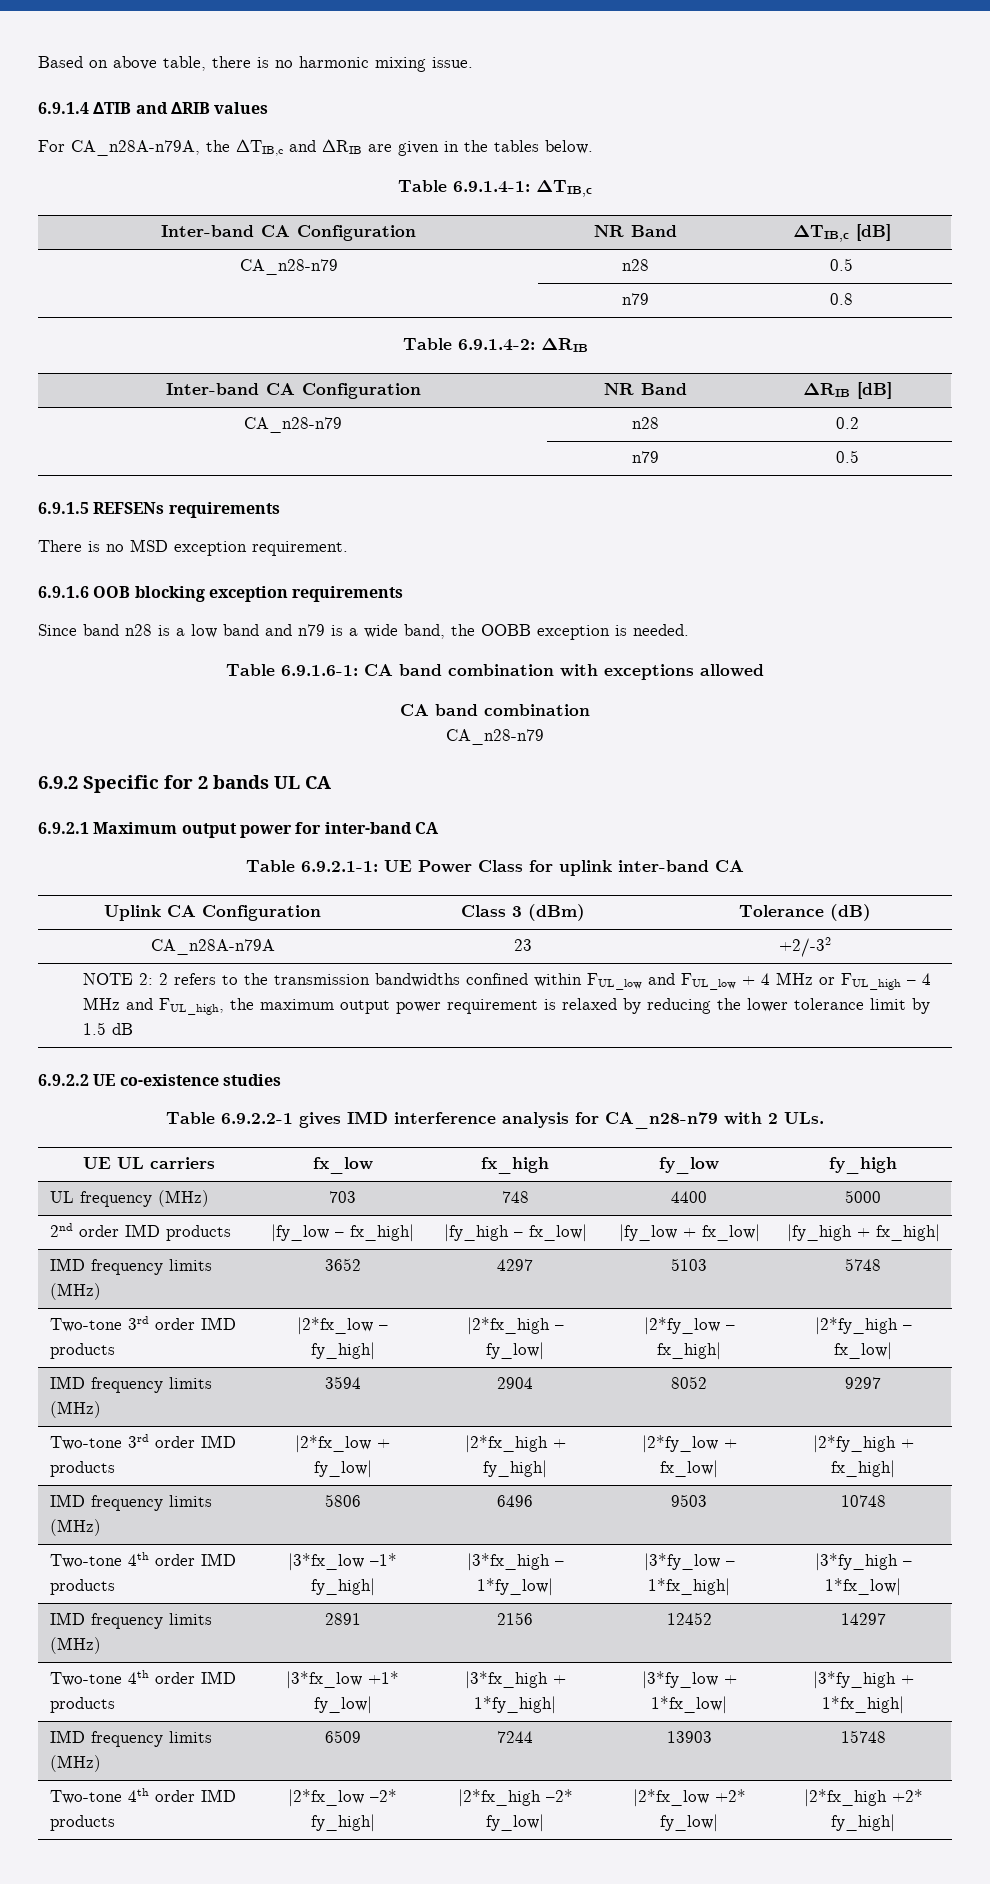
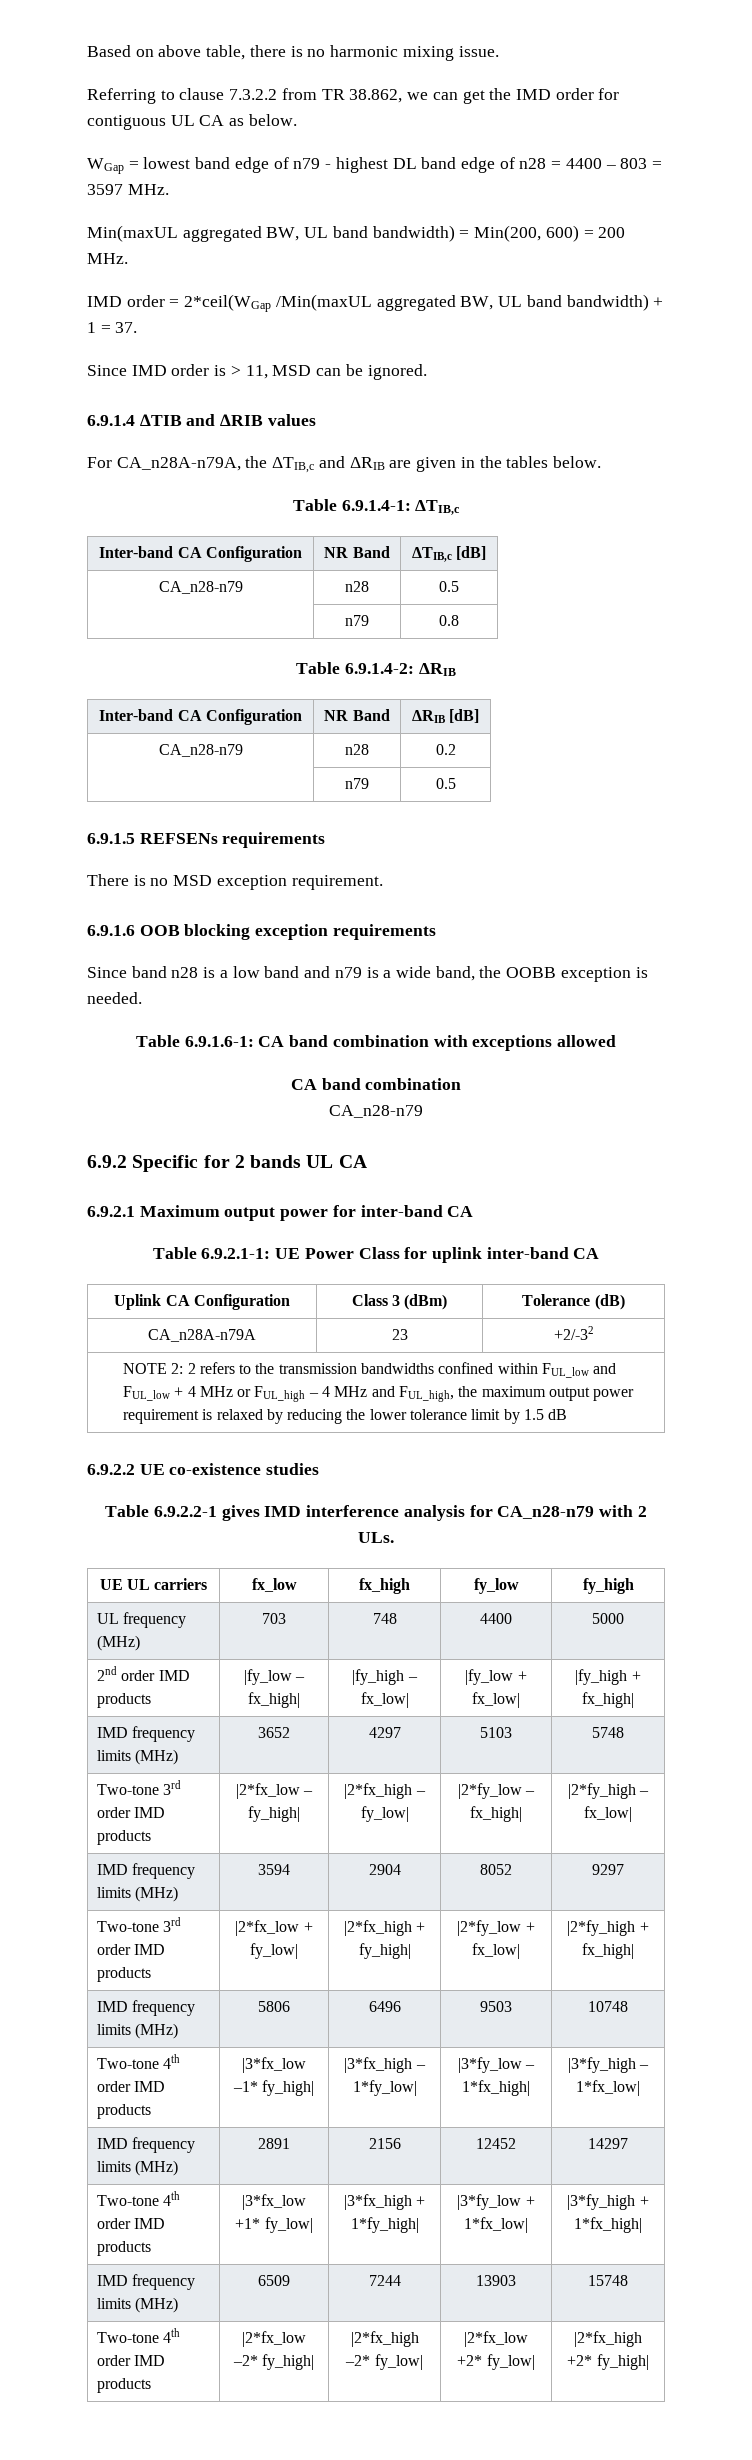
+ Referring to clause 7.3.2.2 from TR 38.862, we can get the IMD order for contiguous UL CA as below.
+ WGap = lowest band edge of n79 - highest DL band edge of n28 = 4400 – 803 = 3597 MHz.
+ Min(maxUL aggregated BW, UL band bandwidth) = Min(200, 600) = 200 MHz.
+ IMD order = 2*ceil(WGap /Min(maxUL aggregated BW, UL band bandwidth) + 1 = 37.
+ Since IMD order is > 11, MSD can be ignored.

